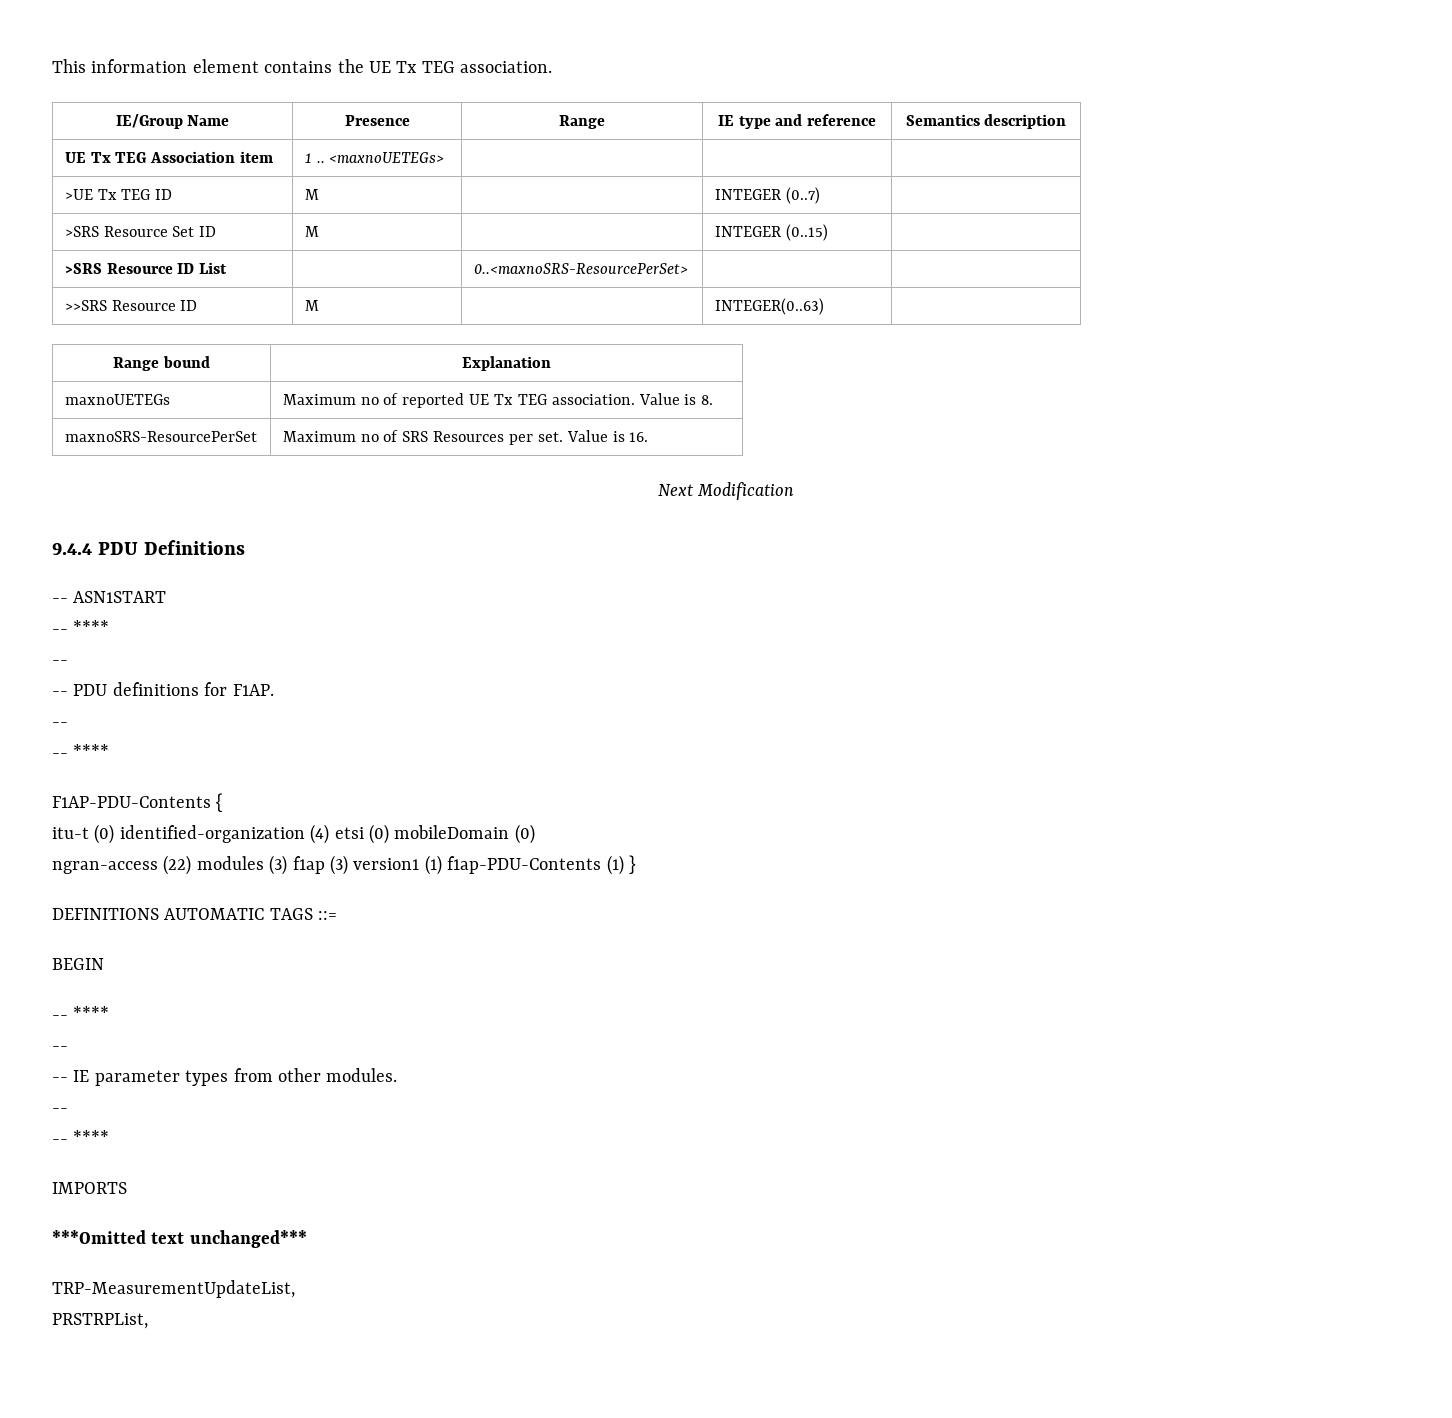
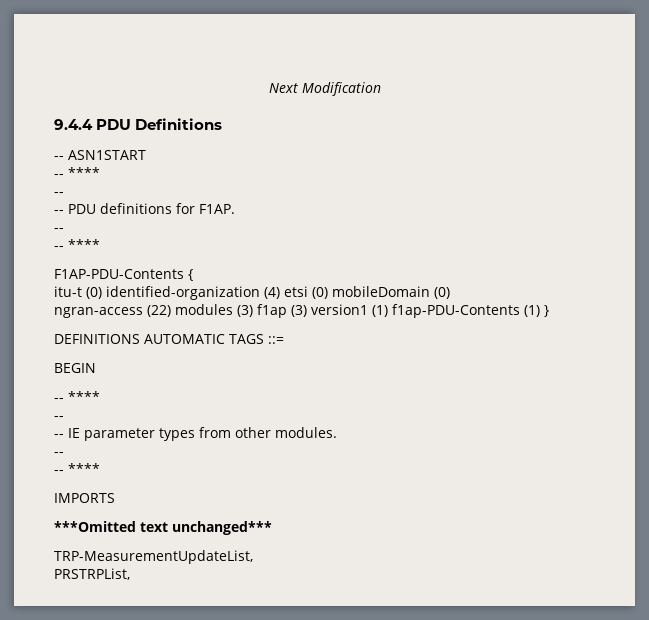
- This information element contains the UE Tx TEG association.
- IE/Group Name | Presence | Range | IE type and reference | Semantics description
- UE Tx TEG Association item | 1 .. <maxnoUETEGs> | | |
- >UE Tx TEG ID | M | | INTEGER (0..7) |
- >SRS Resource Set ID | M | | INTEGER (0..15) |
- >SRS Resource ID List | | 0..<maxnoSRS-ResourcePerSet> | |
- >>SRS Resource ID | M | | INTEGER(0..63) |
- Range bound | Explanation
- maxnoUETEGs | Maximum no of reported UE Tx TEG association. Value is 8.
- maxnoSRS-ResourcePerSet | Maximum no of SRS Resources per set. Value is 16.

